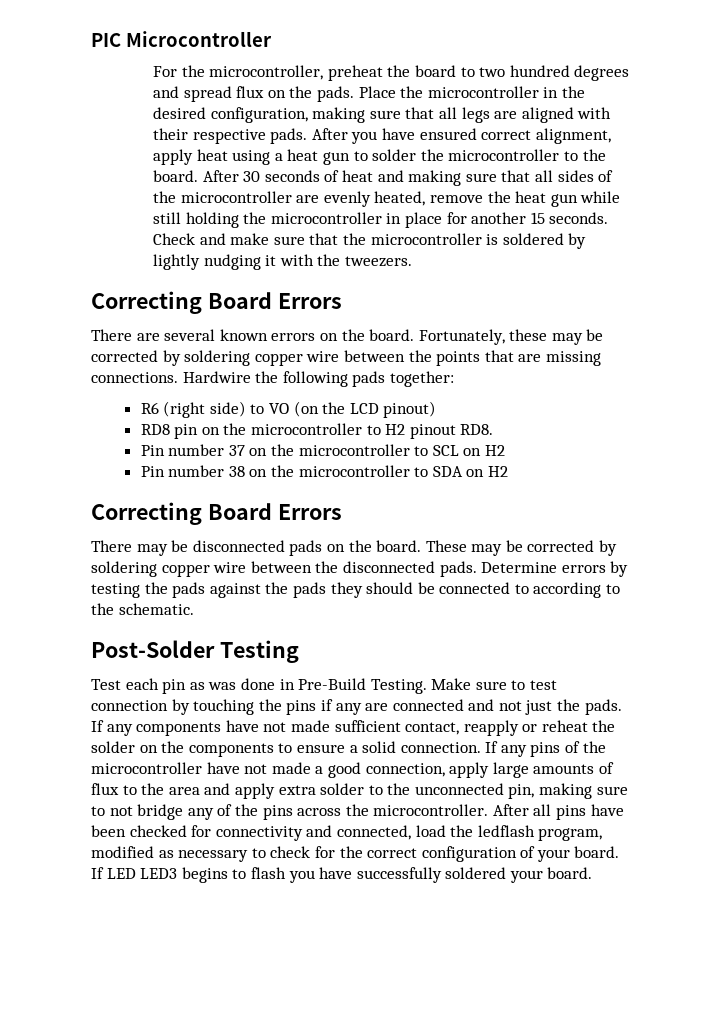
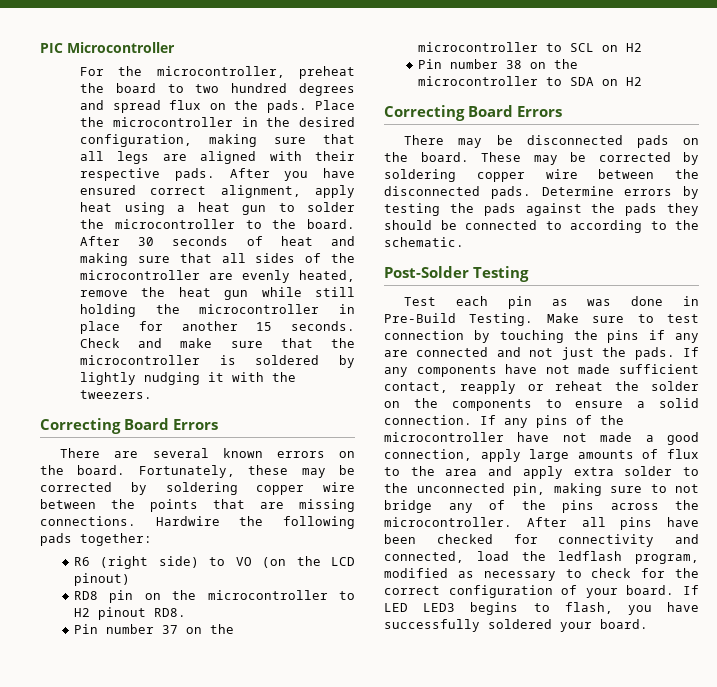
- If LED LED3 begins to flash you have successfully soldered your board.
+ If LED LED3 begins to flash, you have successfully soldered your board.

